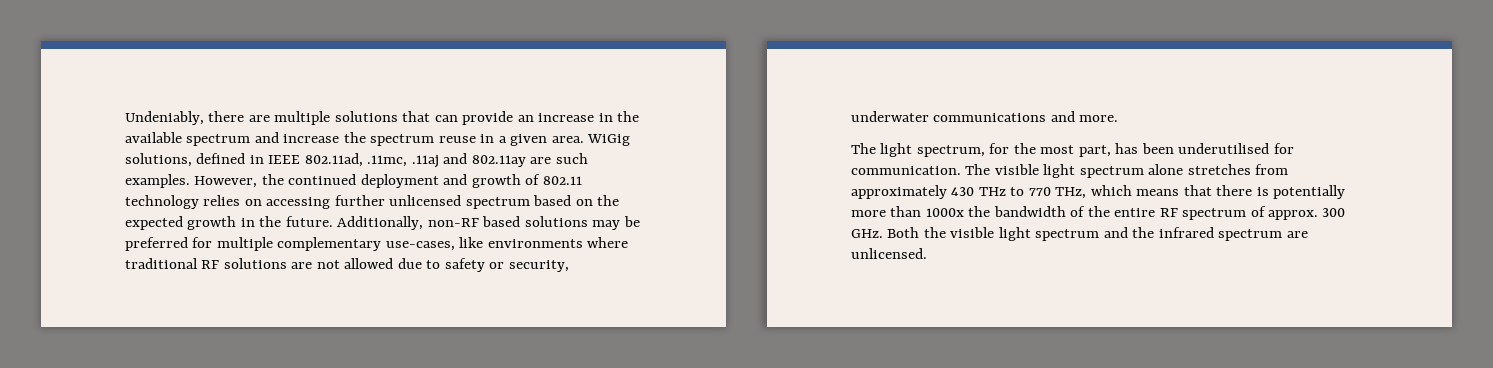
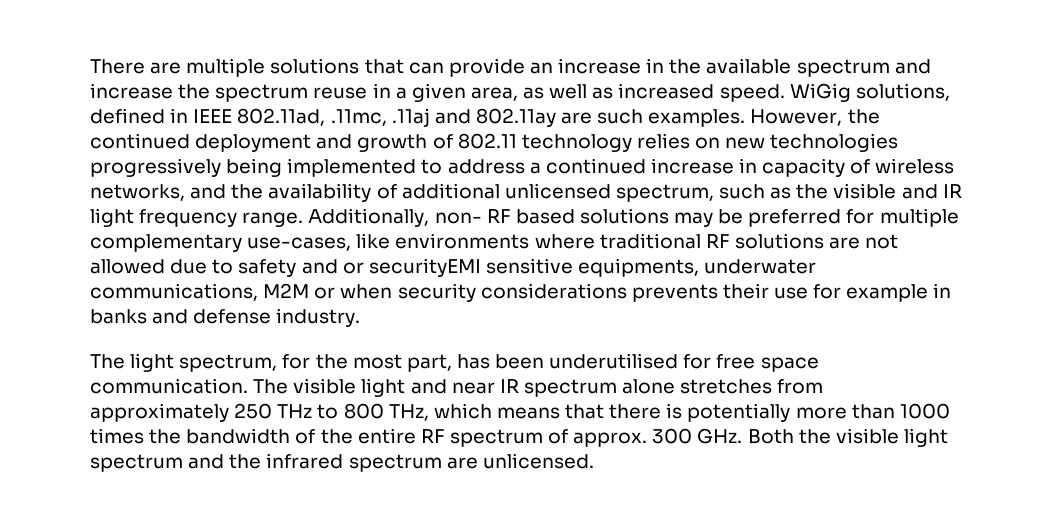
- Undeniably, there are multiple solutions that can provide an increase in the available spectrum and increase the spectrum reuse in a given area.
+ There are multiple solutions that can provide an increase in the available spectrum and increase the spectrum reuse in a given area, as well as increased speed.
- However, the continued deployment and growth of 802.11 technology relies on accessing further unlicensed spectrum based on the expected growth in the future. Additionally, non-RF based solutions may be preferred for multiple complementary use-cases, like environments where traditional RF solutions are not allowed due to safety or security, underwater communications and more.
+ However, the continued deployment and growth of 802.11 technology relies on new technologies progressively being implemented to address a continued increase in capacity of wireless networks, and the availability of additional unlicensed spectrum, such as the visible and IR light frequency range. Additionally, non- RF based solutions may be preferred for multiple complementary use-cases, like environments where traditional RF solutions are not allowed due to safety and or securityEMI sensitive equipments, underwater communications, M2M or when security considerations prevents their use for example in banks and defense industry.
- The light spectrum, for the most part, has been underutilised for communication.
+ The light spectrum, for the most part, has been underutilised for free space communication.
- The visible light spectrum alone stretches from approximately 430 THz to 770 THz, which means that there is potentially more than 1000x the bandwidth of the entire RF spectrum of approx. 300 GHz. Both the visible light spectrum and the infrared spectrum are unlicensed.
+ The visible light and near IR spectrum alone stretches from approximately 250 THz to 800 THz, which means that there is potentially more than 1000 times the bandwidth of the entire RF spectrum of approx. 300 GHz. Both the visible light spectrum and the infrared spectrum are unlicensed.

